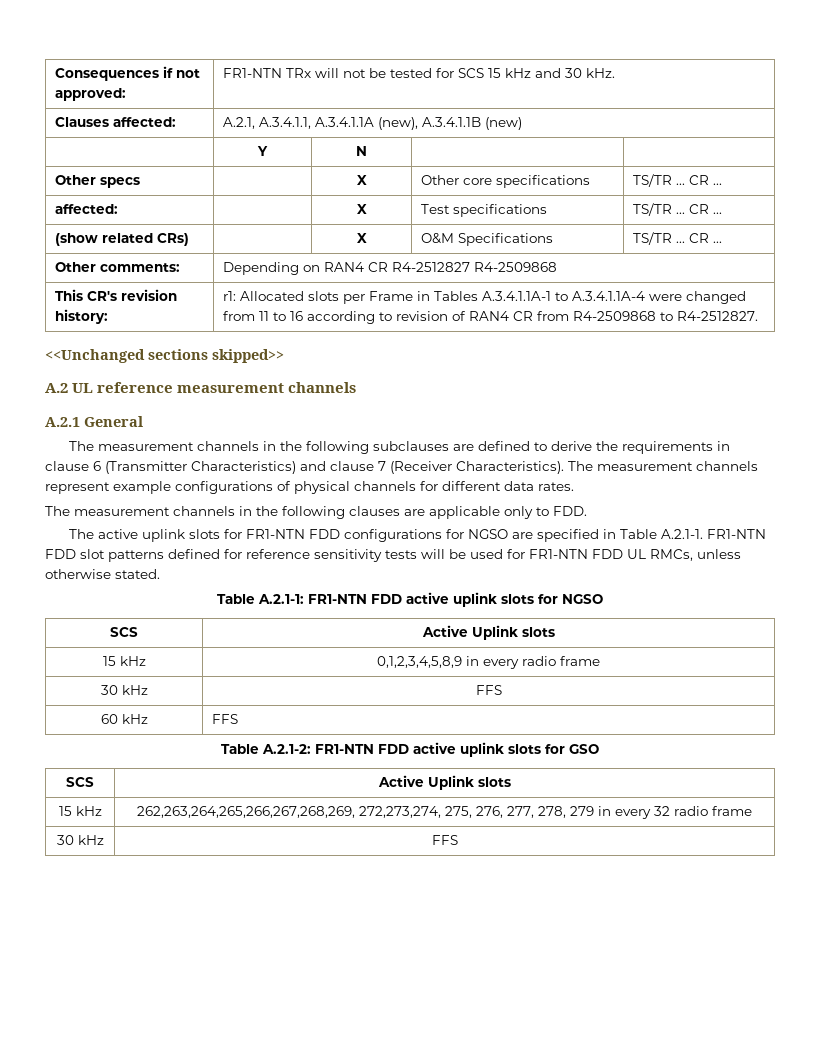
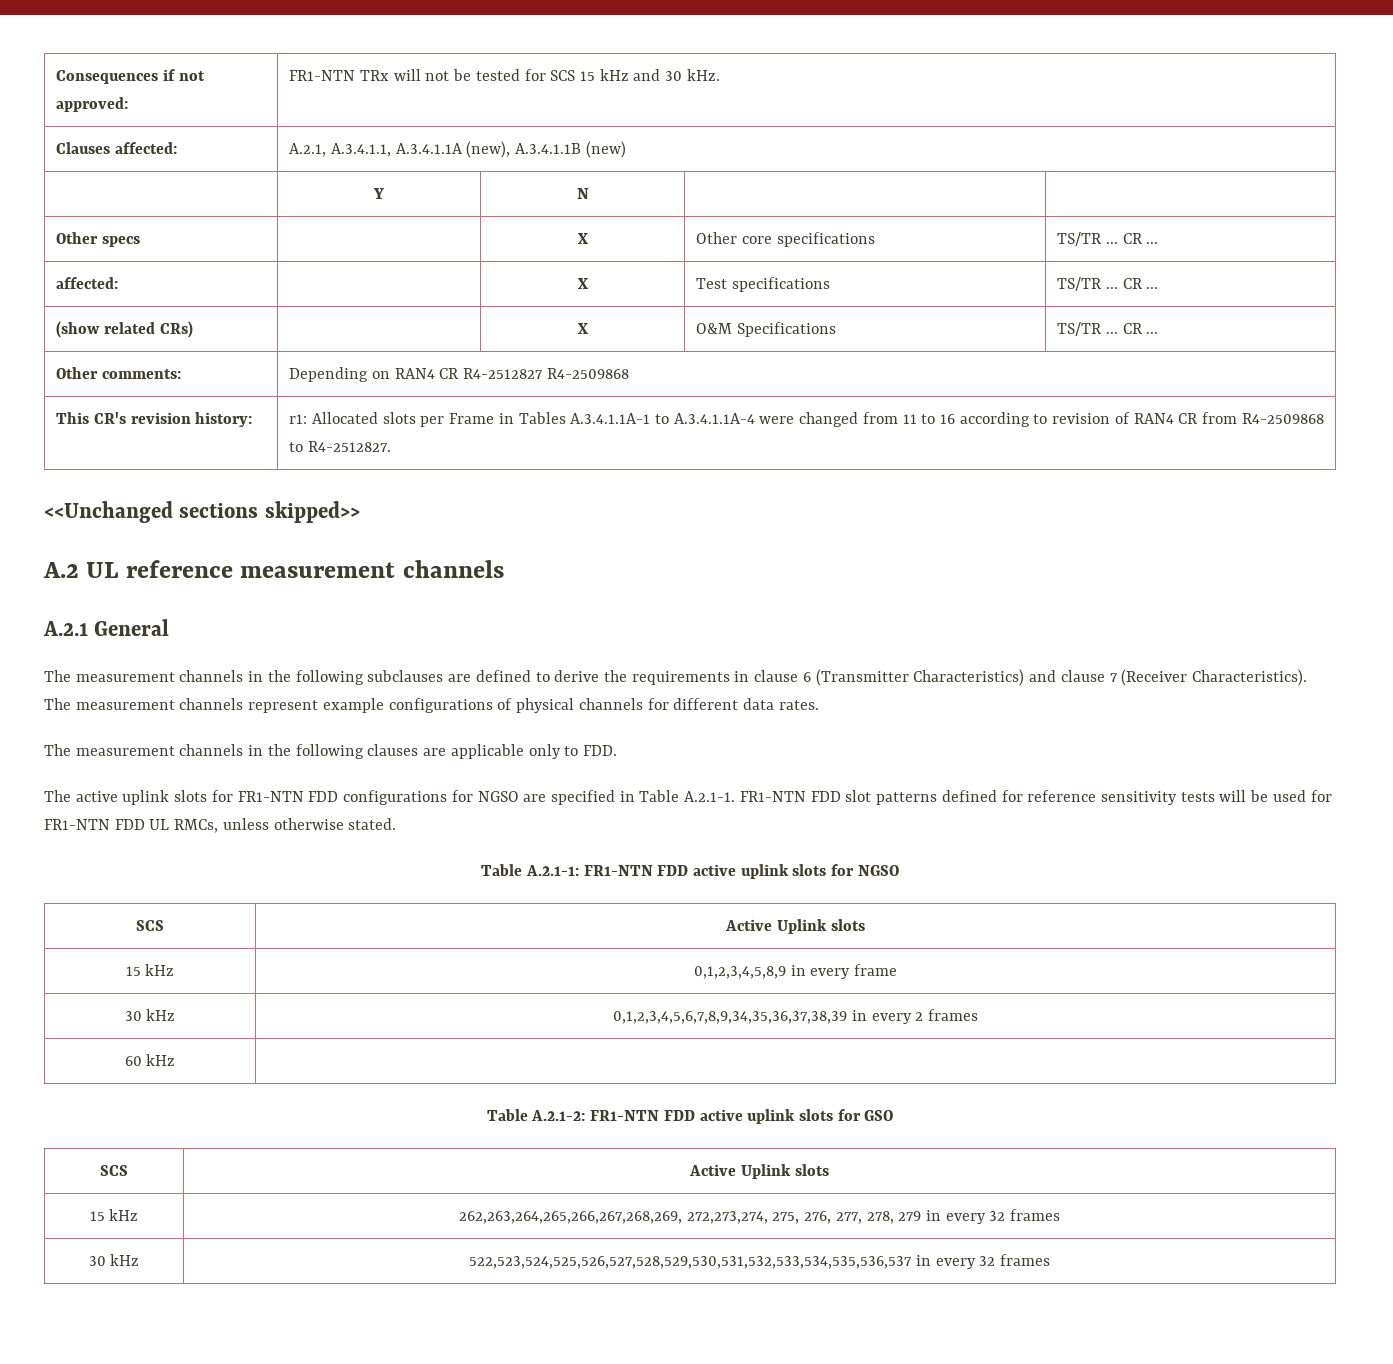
- 15 kHz | 0,1,2,3,4,5,8,9 in every radio frame
- 30 kHz | FFS
+ 15 kHz | 0,1,2,3,4,5,8,9 in every frame
+ 30 kHz | 0,1,2,3,4,5,6,7,8,9,34,35,36,37,38,39 in every 2 frames
- 60 kHz | FFS
+ 60 kHz |
- 15 kHz | 262,263,264,265,266,267,268,269, 272,273,274, 275, 276, 277, 278, 279 in every 32 radio frame
- 30 kHz | FFS
+ 15 kHz | 262,263,264,265,266,267,268,269, 272,273,274, 275, 276, 277, 278, 279 in every 32 frames
+ 30 kHz | 522,523,524,525,526,527,528,529,530,531,532,533,534,535,536,537 in every 32 frames

